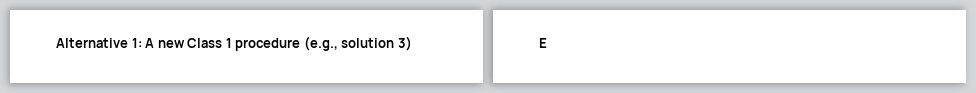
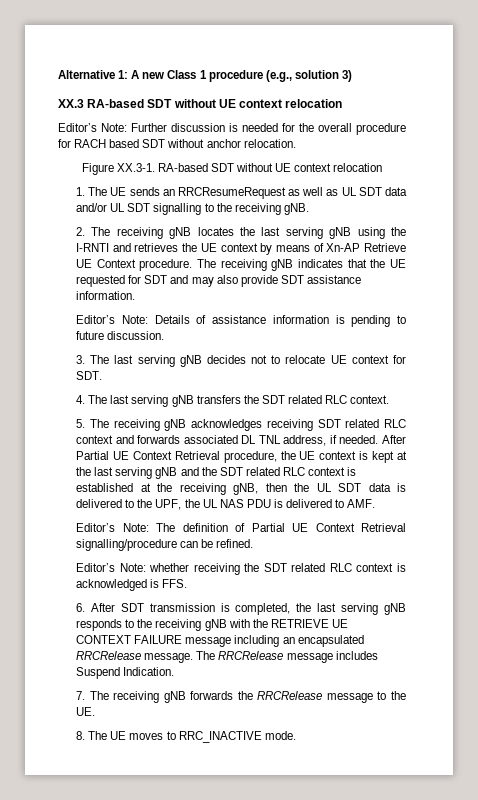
- E
+ XX.3 RA-based SDT without UE context relocation
+ Editor’s Note: Further discussion is needed for the overall procedure for RACH based SDT without anchor relocation.
+ Figure XX.3-1. RA-based SDT without UE context relocation
+ 1. The UE sends an RRCResumeRequest as well as UL SDT data and/or UL SDT signalling to the receiving gNB.
+ 2. The receiving gNB locates the last serving gNB using the I-RNTI and retrieves the UE context by means of Xn-AP Retrieve UE Context procedure. The receiving gNB indicates that the UE requested for SDT and may also provide SDT assistance information.
+ Editor’s Note: Details of assistance information is pending to future discussion.
+ 3. The last serving gNB decides not to relocate UE context for SDT.
+ 4. The last serving gNB transfers the SDT related RLC context.
+ 5. The receiving gNB acknowledges receiving SDT related RLC context and forwards associated DL TNL address, if needed. After Partial UE Context Retrieval procedure, the UE context is kept at the last serving gNB and the SDT related RLC context is established at the receiving gNB, then the UL SDT data is delivered to the UPF, the UL NAS PDU is delivered to AMF.
+ Editor’s Note: The definition of Partial UE Context Retrieval signalling/procedure can be refined.
+ Editor’s Note: whether receiving the SDT related RLC context is acknowledged is FFS.
+ 6. After SDT transmission is completed, the last serving gNB responds to the receiving gNB with the RETRIEVE UE CONTEXT FAILURE message including an encapsulated RRCRelease message. The RRCRelease message includes Suspend Indication.
+ 7. The receiving gNB forwards the RRCRelease message to the UE.
+ 8. The UE moves to RRC_INACTIVE mode.

